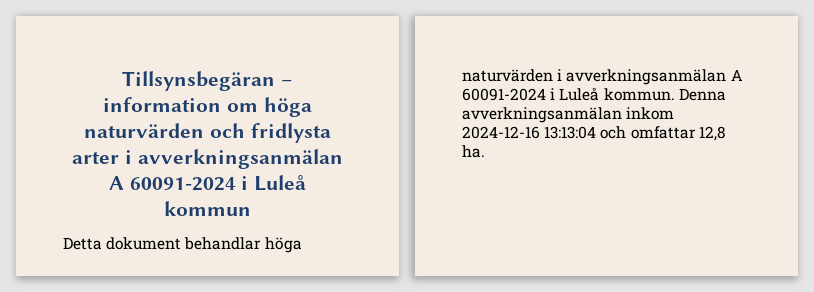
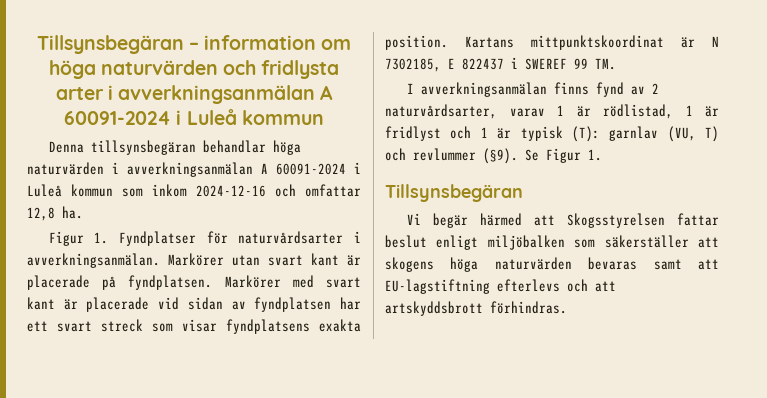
- Detta dokument behandlar höga naturvärden i avverkningsanmälan A 60091-2024 i Luleå kommun. Denna avverkningsanmälan inkom 2024-12-16 13:13:04 och omfattar 12,8 ha.
+ Denna tillsynsbegäran behandlar höga naturvärden i avverkningsanmälan A 60091-2024 i Luleå kommun som inkom 2024-12-16 och omfattar 12,8 ha.
+ Figur 1. Fyndplatser för naturvårdsarter i avverkningsanmälan. Markörer utan svart kant är placerade på fyndplatsen. Markörer med svart kant är placerade vid sidan av fyndplatsen har ett svart streck som visar fyndplatsens exakta position. Kartans mittpunktskoordinat är N 7302185, E 822437 i SWEREF 99 TM.
+ I avverkningsanmälan finns fynd av 2 naturvårdsarter, varav 1 är rödlistad, 1 är fridlyst och 1 är typisk (T): garnlav (VU, T) och revlummer (§9). Se Figur 1.
+ Tillsynsbegäran
+ Vi begär härmed att Skogsstyrelsen fattar beslut enligt miljöbalken som säkerställer att skogens höga naturvärden bevaras samt att EU-lagstiftning efterlevs och att artskyddsbrott förhindras.

